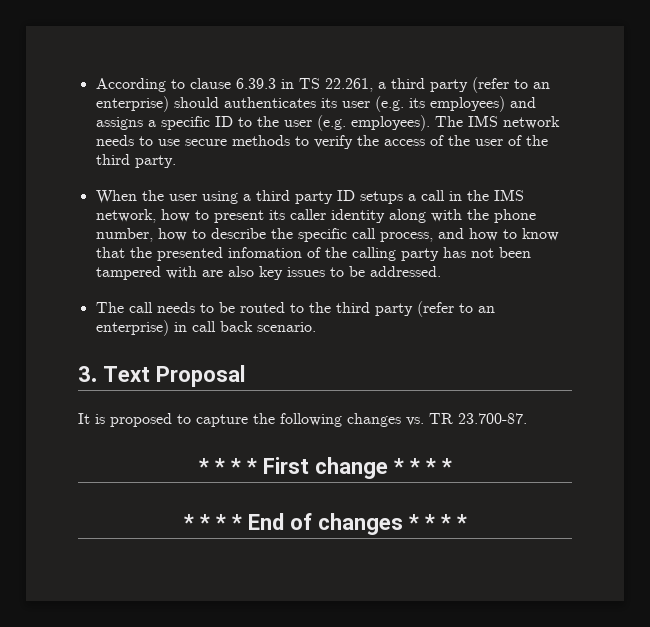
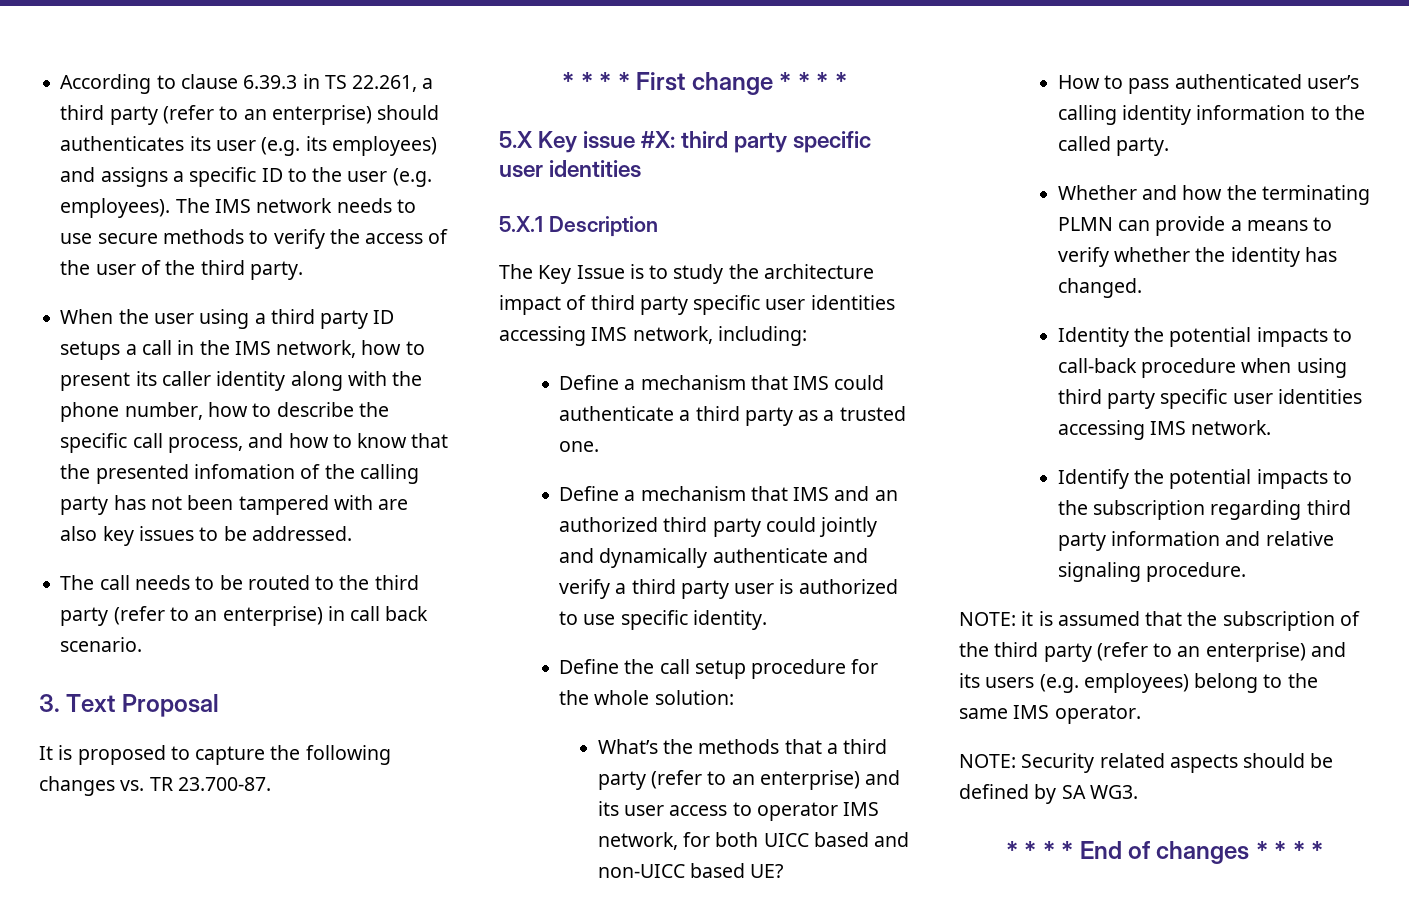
+ 5.X Key issue #X: third party specific user identities
+ 5.X.1 Description
+ The Key Issue is to study the architecture impact of third party specific user identities accessing IMS network, including:
+ Define a mechanism that IMS could authenticate a third party as a trusted one.
+ Define a mechanism that IMS and an authorized third party could jointly and dynamically authenticate and verify a third party user is authorized to use specific identity.
+ Define the call setup procedure for the whole solution:
+ What’s the methods that a third party (refer to an enterprise) and its user access to operator IMS network, for both UICC based and non-UICC based UE?
+ How to pass authenticated user’s calling identity information to the called party.
+ Whether and how the terminating PLMN can provide a means to verify whether the identity has changed.
+ Identity the potential impacts to call-back procedure when using third party specific user identities accessing IMS network.
+ Identify the potential impacts to the subscription regarding third party information and relative signaling procedure.
+ NOTE: it is assumed that the subscription of the third party (refer to an enterprise) and its users (e.g. employees) belong to the same IMS operator.
+ NOTE: Security related aspects should be defined by SA WG3.

